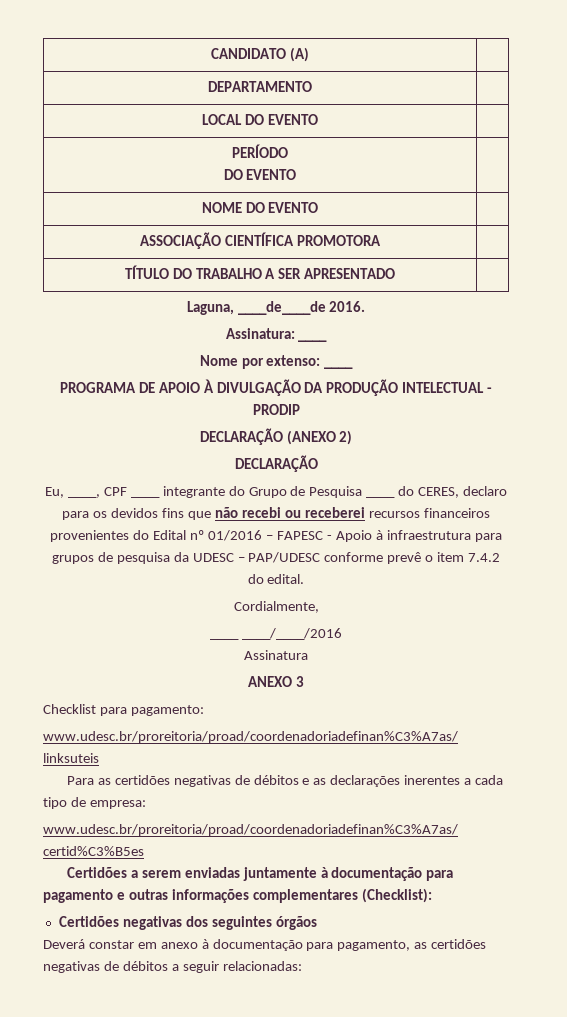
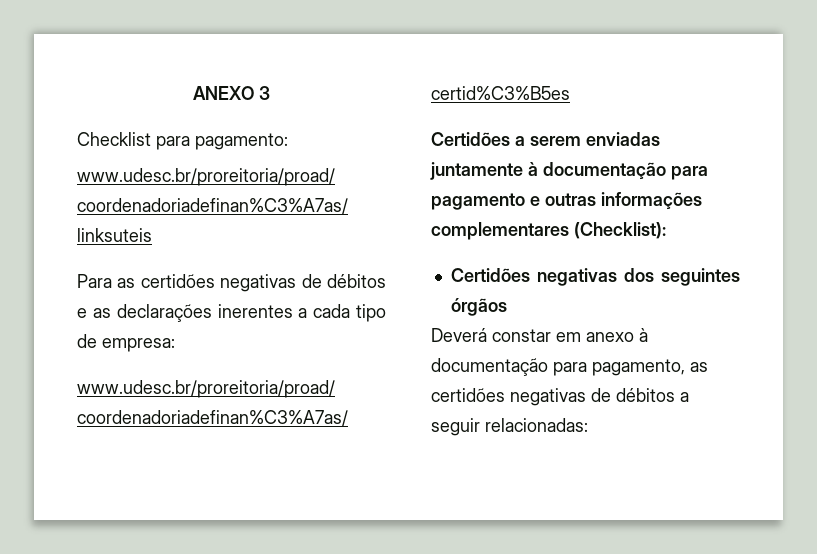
- CANDIDATO (A) |
- DEPARTAMENTO |
- LOCAL DO EVENTO |
- PERÍODO
- DO EVENTO |
- NOME DO EVENTO |
- ASSOCIAÇÃO CIENTÍFICA PROMOTORA |
- TÍTULO DO TRABALHO A SER APRESENTADO |
- Laguna, ____de____de 2016.
- Assinatura: ____
- Nome por extenso: ____
- PROGRAMA DE APOIO À DIVULGAÇÃO DA PRODUÇÃO INTELECTUAL - PRODIP
- DECLARAÇÃO (ANEXO 2)
- DECLARAÇÃO
- Eu, ____, CPF ____ integrante do Grupo de Pesquisa ____ do CERES, declaro para os devidos fins que não recebi ou receberei recursos financeiros provenientes do Edital nº 01/2016 – FAPESC - Apoio à infraestrutura para grupos de pesquisa da UDESC – PAP/UDESC conforme prevê o item 7.4.2 do edital.
- Cordialmente,
- ____ ____/____/2016
- Assinatura

